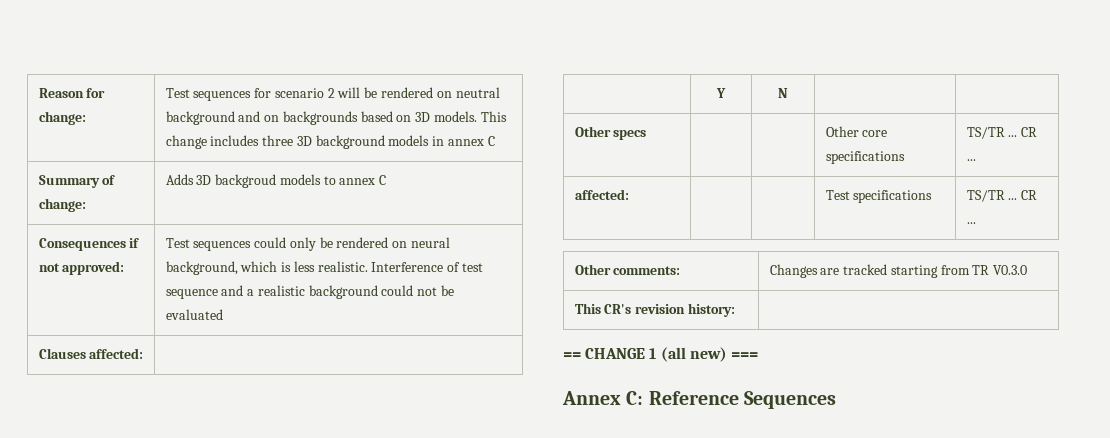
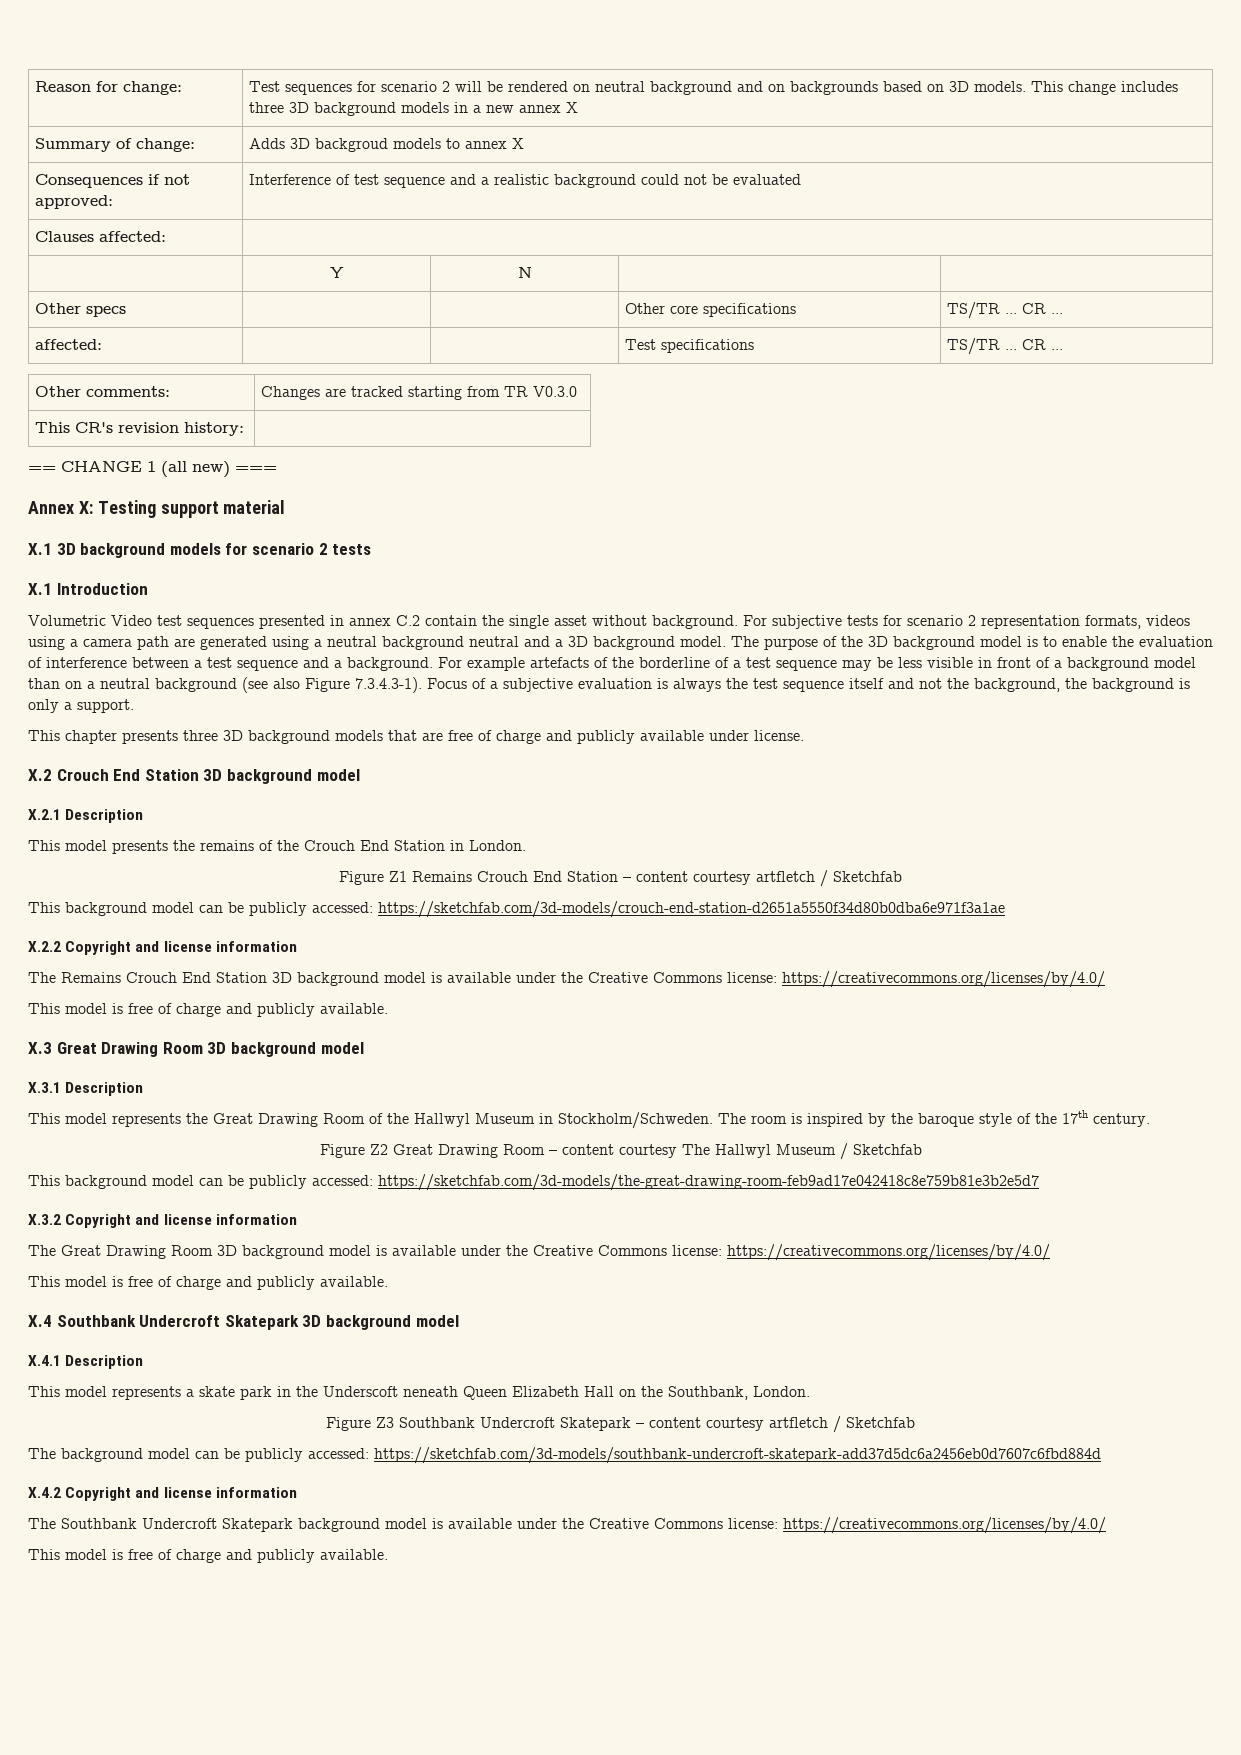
- Reason for change: | Test sequences for scenario 2 will be rendered on neutral background and on backgrounds based on 3D models. This change includes three 3D background models in annex C
+ Reason for change: | Test sequences for scenario 2 will be rendered on neutral background and on backgrounds based on 3D models. This change includes three 3D background models in a new annex X
- Summary of change: | Adds 3D backgroud models to annex C
+ Summary of change: | Adds 3D backgroud models to annex X
- Consequences if not approved: | Test sequences could only be rendered on neural background, which is less realistic. Interference of test sequence and a realistic background could not be evaluated
+ Consequences if not approved: | Interference of test sequence and a realistic background could not be evaluated
- Annex C: Reference Sequences
+ Annex X: Testing support material
+ X.1 3D background models for scenario 2 tests
+ X.1 Introduction
+ Volumetric Video test sequences presented in annex C.2 contain the single asset without background. For subjective tests for scenario 2 representation formats, videos using a camera path are generated using a neutral background neutral and a 3D background model. The purpose of the 3D background model is to enable the evaluation of interference between a test sequence and a background. For example artefacts of the borderline of a test sequence may be less visible in front of a background model than on a neutral background (see also Figure 7.3.4.3-1). Focus of a subjective evaluation is always the test sequence itself and not the background, the background is only a support.
+ This chapter presents three 3D background models that are free of charge and publicly available under license.
+ X.2 Crouch End Station 3D background model
+ X.2.1 Description
+ This model presents the remains of the Crouch End Station in London.
+ Figure Z1 Remains Crouch End Station – content courtesy artfletch / Sketchfab
+ This background model can be publicly accessed: https://sketchfab.com/3d-models/crouch-end-station-d2651a5550f34d80b0dba6e971f3a1ae
+ X.2.2 Copyright and license information
+ The Remains Crouch End Station 3D background model is available under the Creative Commons license: https://creativecommons.org/licenses/by/4.0/
+ This model is free of charge and publicly available.
+ X.3 Great Drawing Room 3D background model
+ X.3.1 Description
+ This model represents the Great Drawing Room of the Hallwyl Museum in Stockholm/Schweden. The room is inspired by the baroque style of the 17th century.
+ Figure Z2 Great Drawing Room – content courtesy The Hallwyl Museum / Sketchfab
+ This background model can be publicly accessed: https://sketchfab.com/3d-models/the-great-drawing-room-feb9ad17e042418c8e759b81e3b2e5d7
+ X.3.2 Copyright and license information
+ The Great Drawing Room 3D background model is available under the Creative Commons license: https://creativecommons.org/licenses/by/4.0/
+ This model is free of charge and publicly available.
+ X.4 Southbank Undercroft Skatepark 3D background model
+ X.4.1 Description
+ This model represents a skate park in the Underscoft neneath Queen Elizabeth Hall on the Southbank, London.
+ Figure Z3 Southbank Undercroft Skatepark – content courtesy artfletch / Sketchfab
+ The background model can be publicly accessed: https://sketchfab.com/3d-models/southbank-undercroft-skatepark-add37d5dc6a2456eb0d7607c6fbd884d
+ X.4.2 Copyright and license information
+ The Southbank Undercroft Skatepark background model is available under the Creative Commons license: https://creativecommons.org/licenses/by/4.0/
+ This model is free of charge and publicly available.

